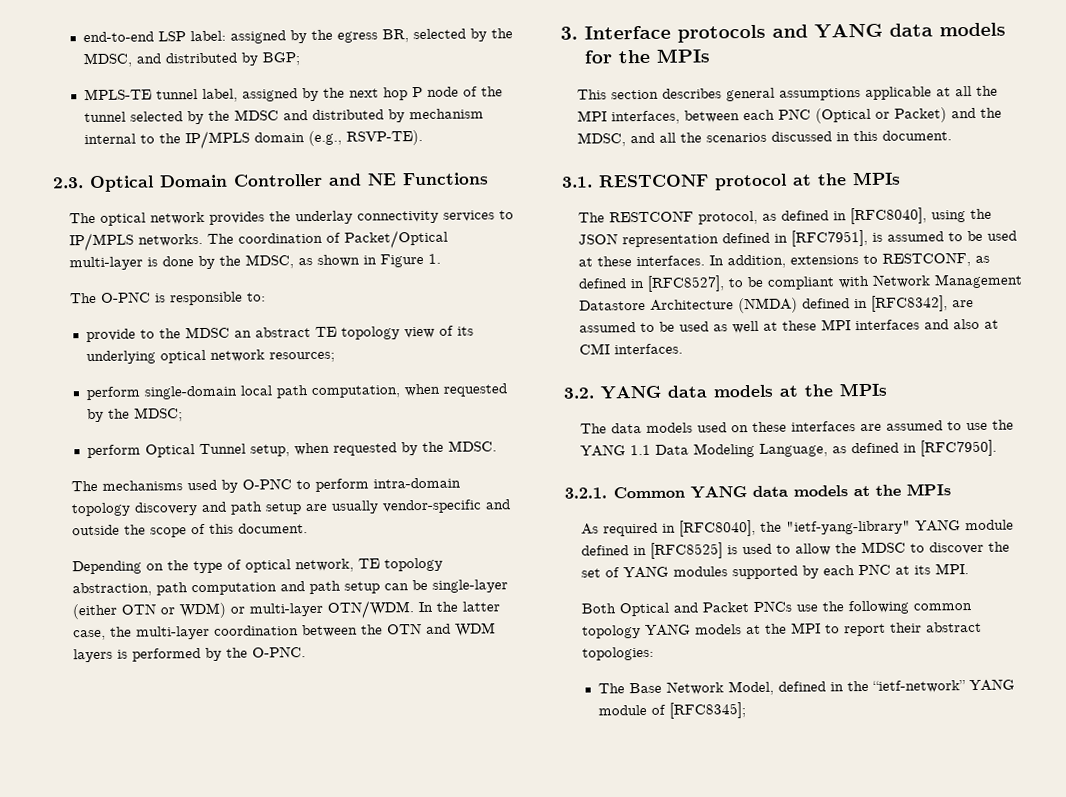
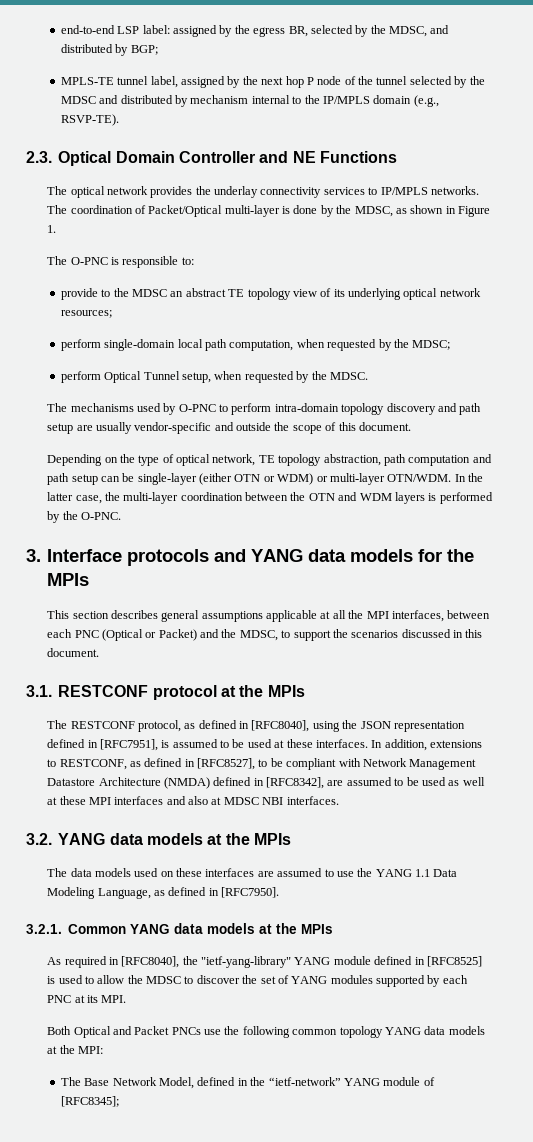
- This section describes general assumptions applicable at all the MPI interfaces, between each PNC (Optical or Packet) and the MDSC, and all the scenarios discussed in this document.
+ This section describes general assumptions applicable at all the MPI interfaces, between each PNC (Optical or Packet) and the MDSC, to support the scenarios discussed in this document.
- In addition, extensions to RESTCONF, as defined in [RFC8527], to be compliant with Network Management Datastore Architecture (NMDA) defined in [RFC8342], are assumed to be used as well at these MPI interfaces and also at CMI interfaces.
+ In addition, extensions to RESTCONF, as defined in [RFC8527], to be compliant with Network Management Datastore Architecture (NMDA) defined in [RFC8342], are assumed to be used as well at these MPI interfaces and also at MDSC NBI interfaces.
- Both Optical and Packet PNCs use the following common topology YANG models at the MPI to report their abstract topologies:
+ Both Optical and Packet PNCs use the following common topology YANG data models at the MPI:

